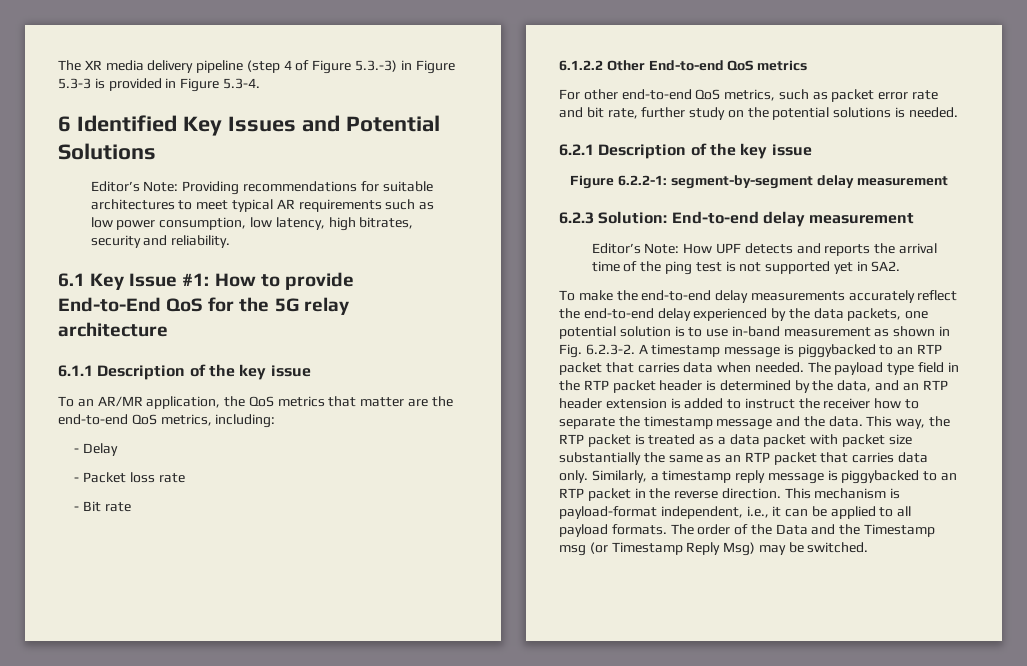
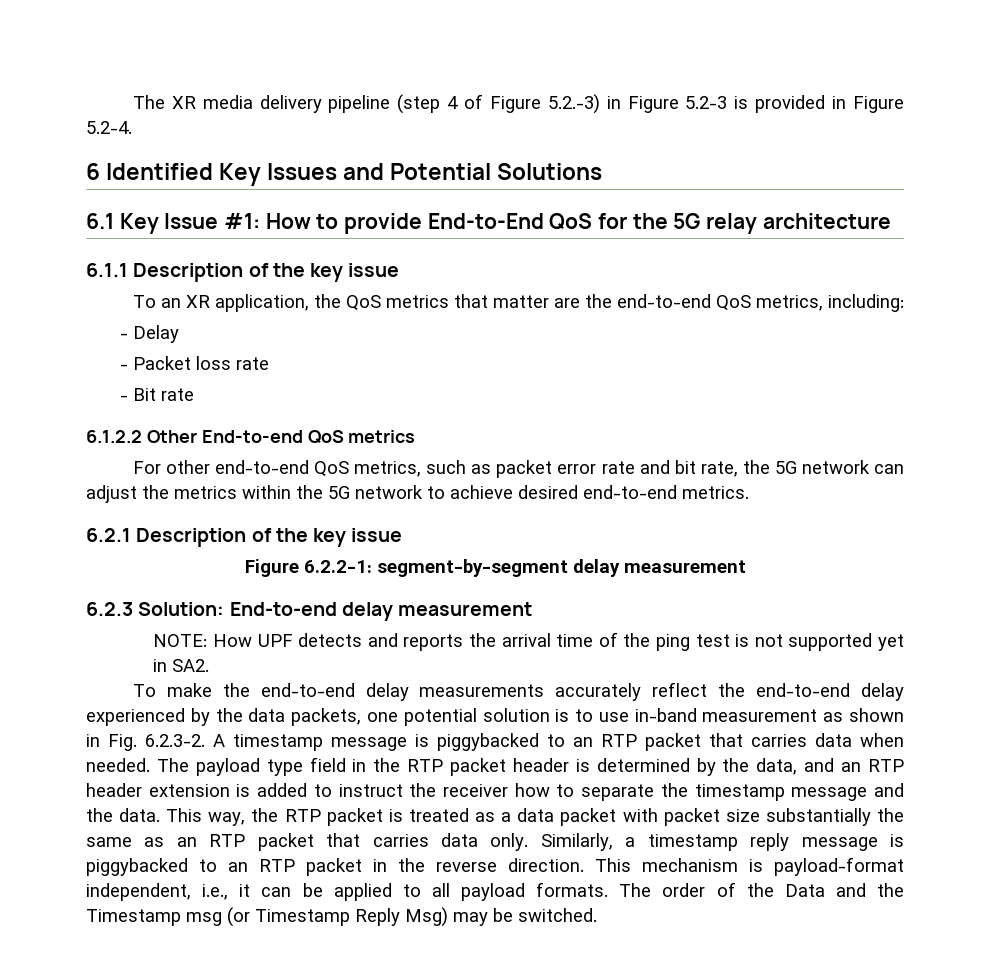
- The XR media delivery pipeline (step 4 of Figure 5.3.-3) in Figure 5.3-3 is provided in Figure 5.3-4.
+ The XR media delivery pipeline (step 4 of Figure 5.2.-3) in Figure 5.2-3 is provided in Figure 5.2-4.
- Editor’s Note: Providing recommendations for suitable architectures to meet typical AR requirements such as low power consumption, low latency, high bitrates, security and reliability.
- To an AR/MR application, the QoS metrics that matter are the end-to-end QoS metrics, including:
+ To an XR application, the QoS metrics that matter are the end-to-end QoS metrics, including:
- For other end-to-end QoS metrics, such as packet error rate and bit rate, further study on the potential solutions is needed.
+ For other end-to-end QoS metrics, such as packet error rate and bit rate, the 5G network can adjust the metrics within the 5G network to achieve desired end-to-end metrics.
- Editor’s Note: How UPF detects and reports the arrival time of the ping test is not supported yet in SA2.
+ NOTE: How UPF detects and reports the arrival time of the ping test is not supported yet in SA2.

